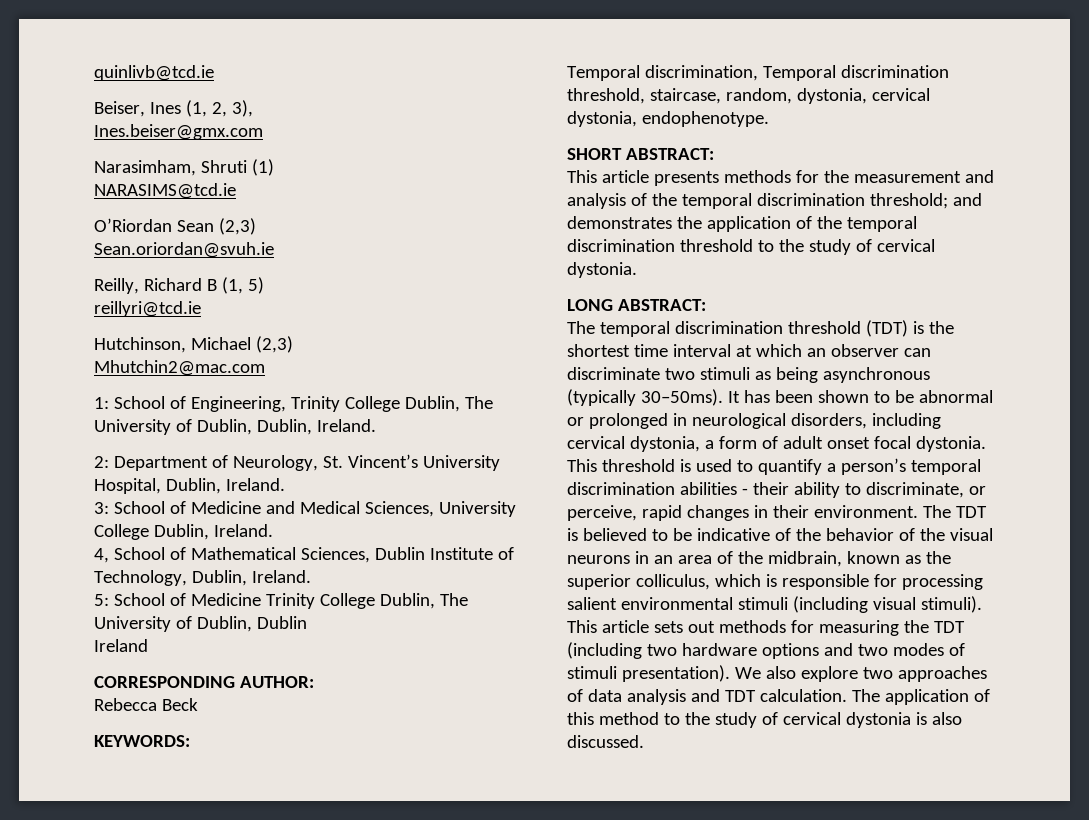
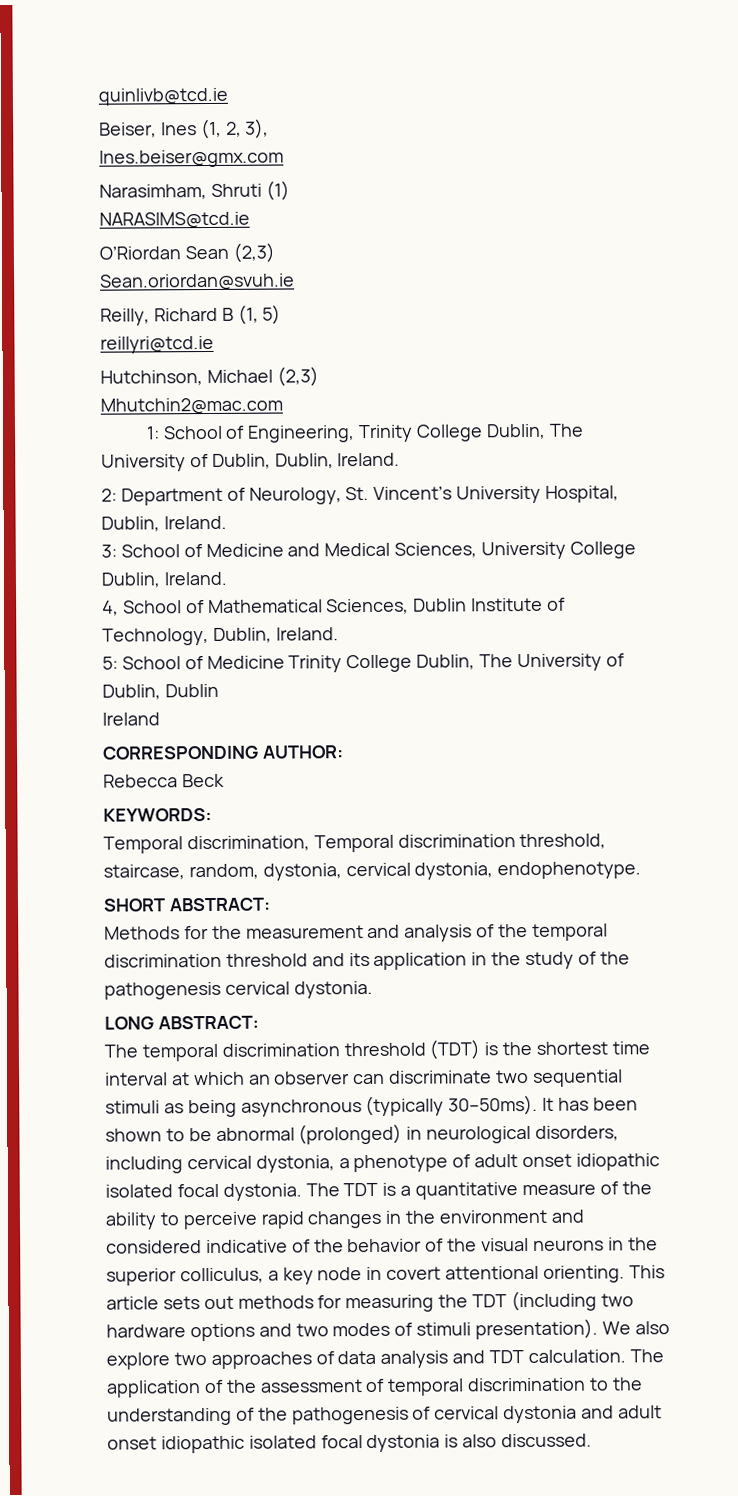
- This article presents methods for the measurement and analysis of the temporal discrimination threshold; and demonstrates the application of the temporal discrimination threshold to the study of cervical dystonia.
+ Methods for the measurement and analysis of the temporal discrimination threshold and its application in the study of the pathogenesis cervical dystonia.
- The temporal discrimination threshold (TDT) is the shortest time interval at which an observer can discriminate two stimuli as being asynchronous (typically 30–50ms).
+ The temporal discrimination threshold (TDT) is the shortest time interval at which an observer can discriminate two sequential stimuli as being asynchronous (typically 30–50ms).
- It has been shown to be abnormal or prolonged in neurological disorders, including cervical dystonia, a form of adult onset focal dystonia. This threshold is used to quantify a person’s temporal discrimination abilities - their ability to discriminate, or perceive, rapid changes in their environment. The TDT is believed to be indicative of the behavior of the visual neurons in an area of the midbrain, known as the superior colliculus, which is responsible for processing salient environmental stimuli (including visual stimuli).
+ It has been shown to be abnormal (prolonged) in neurological disorders, including cervical dystonia, a phenotype of adult onset idiopathic isolated focal dystonia. The TDT is a quantitative measure of the ability to perceive rapid changes in the environment and considered indicative of the behavior of the visual neurons in the superior colliculus, a key node in covert attentional orienting.
- The application of this method to the study of cervical dystonia is also discussed.
+ The application of the assessment of temporal discrimination to the understanding of the pathogenesis of cervical dystonia and adult onset idiopathic isolated focal dystonia is also discussed.

